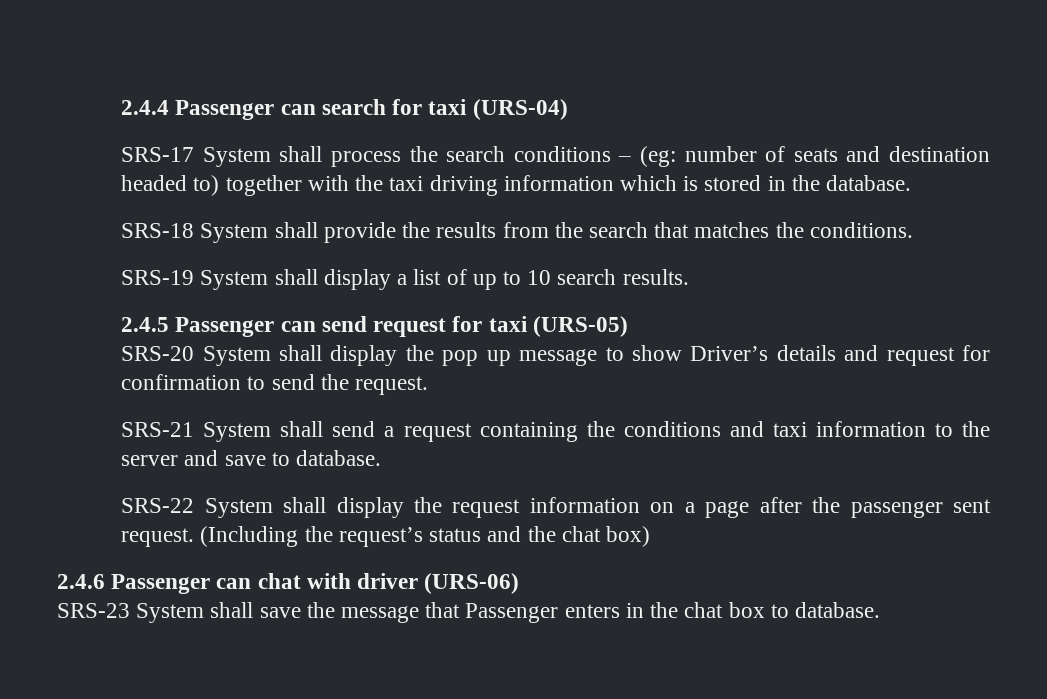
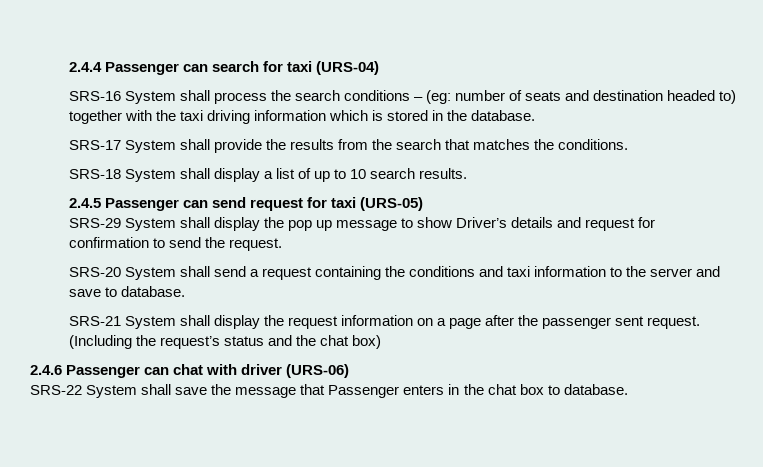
- SRS-17 System shall process the search conditions – (eg: number of seats and destination headed to) together with the taxi driving information which is stored in the database.
+ SRS-16 System shall process the search conditions – (eg: number of seats and destination headed to) together with the taxi driving information which is stored in the database.
- SRS-18 System shall provide the results from the search that matches the conditions.
+ SRS-17 System shall provide the results from the search that matches the conditions.
- SRS-19 System shall display a list of up to 10 search results.
+ SRS-18 System shall display a list of up to 10 search results.
- SRS-20 System shall display the pop up message to show Driver’s details and request for confirmation to send the request.
+ SRS-29 System shall display the pop up message to show Driver’s details and request for confirmation to send the request.
- SRS-21 System shall send a request containing the conditions and taxi information to the server and save to database.
+ SRS-20 System shall send a request containing the conditions and taxi information to the server and save to database.
- SRS-22 System shall display the request information on a page after the passenger sent request.
+ SRS-21 System shall display the request information on a page after the passenger sent request.
- SRS-23 System shall save the message that Passenger enters in the chat box to database.
+ SRS-22 System shall save the message that Passenger enters in the chat box to database.

